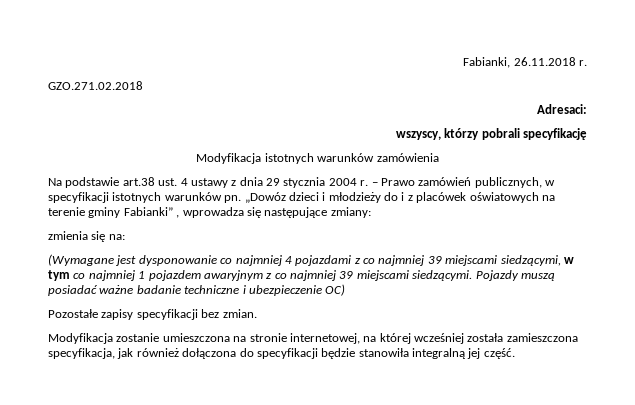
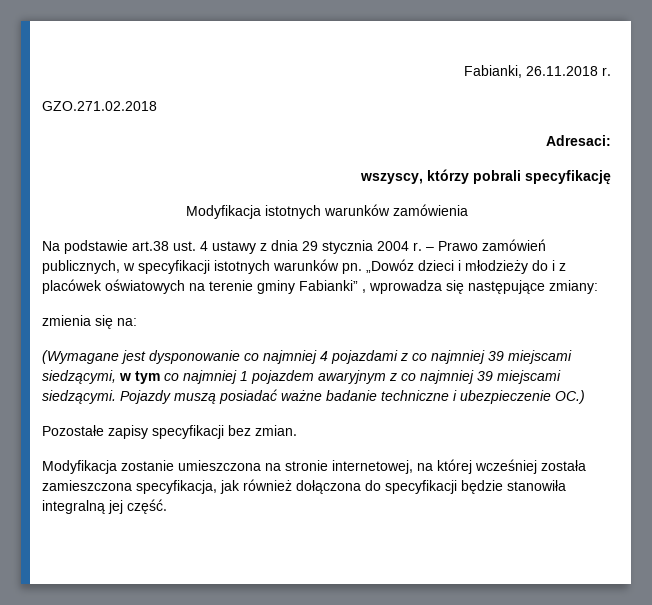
- Pojazdy muszą posiadać ważne badanie techniczne i ubezpieczenie OC)
+ Pojazdy muszą posiadać ważne badanie techniczne i ubezpieczenie OC.)

